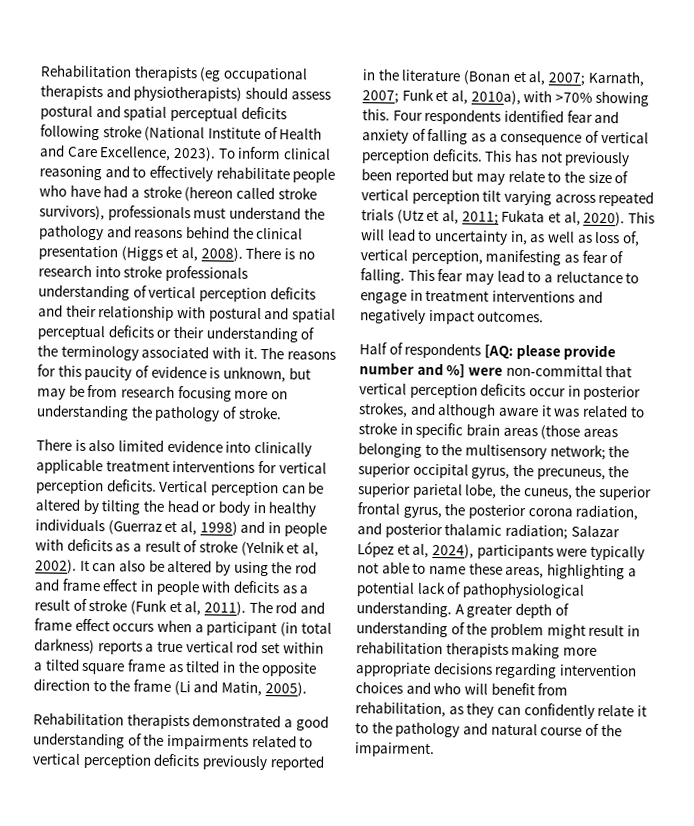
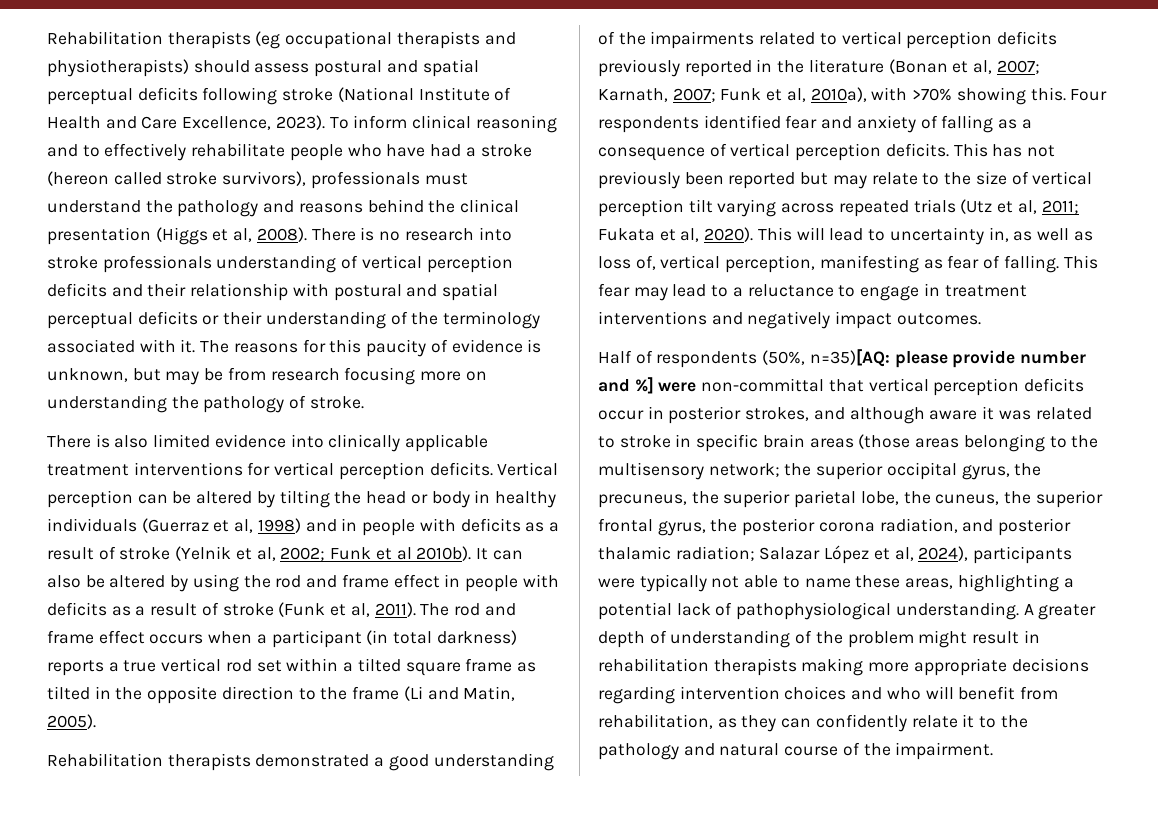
- Vertical perception can be altered by tilting the head or body in healthy individuals (Guerraz et al, 1998) and in people with deficits as a result of stroke (Yelnik et al, 2002).
+ Vertical perception can be altered by tilting the head or body in healthy individuals (Guerraz et al, 1998) and in people with deficits as a result of stroke (Yelnik et al, 2002; Funk et al 2010b).
- Half of respondents [AQ:
+ Half of respondents (50%, n=35)[AQ:

